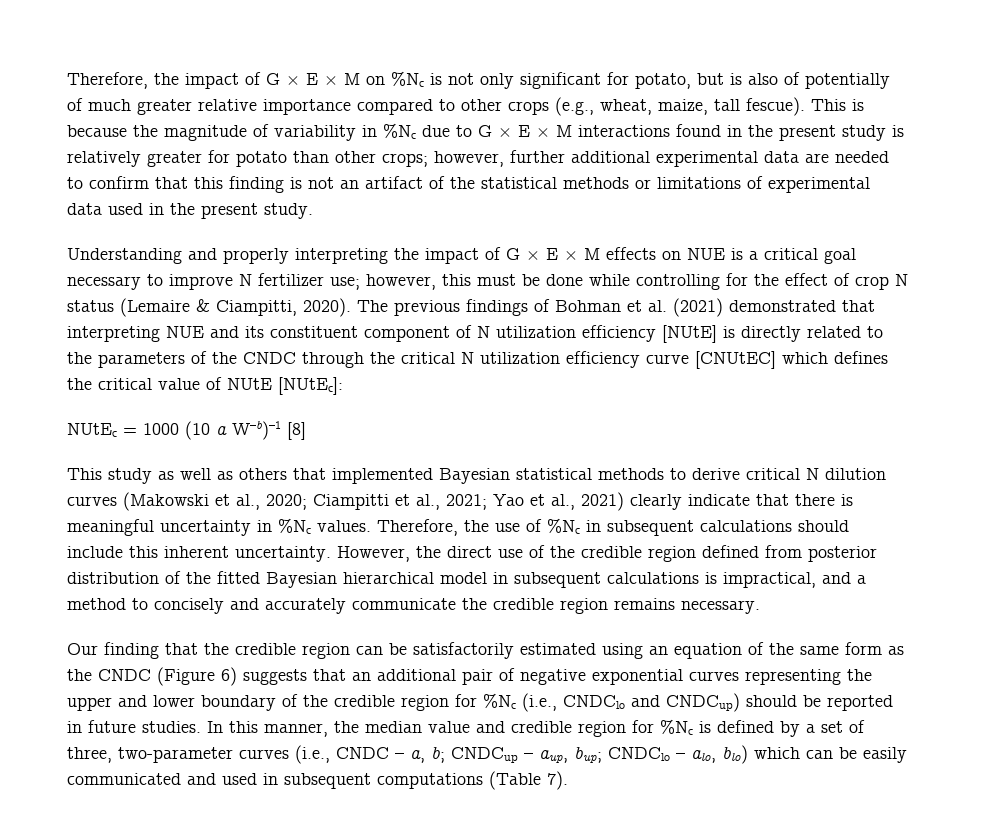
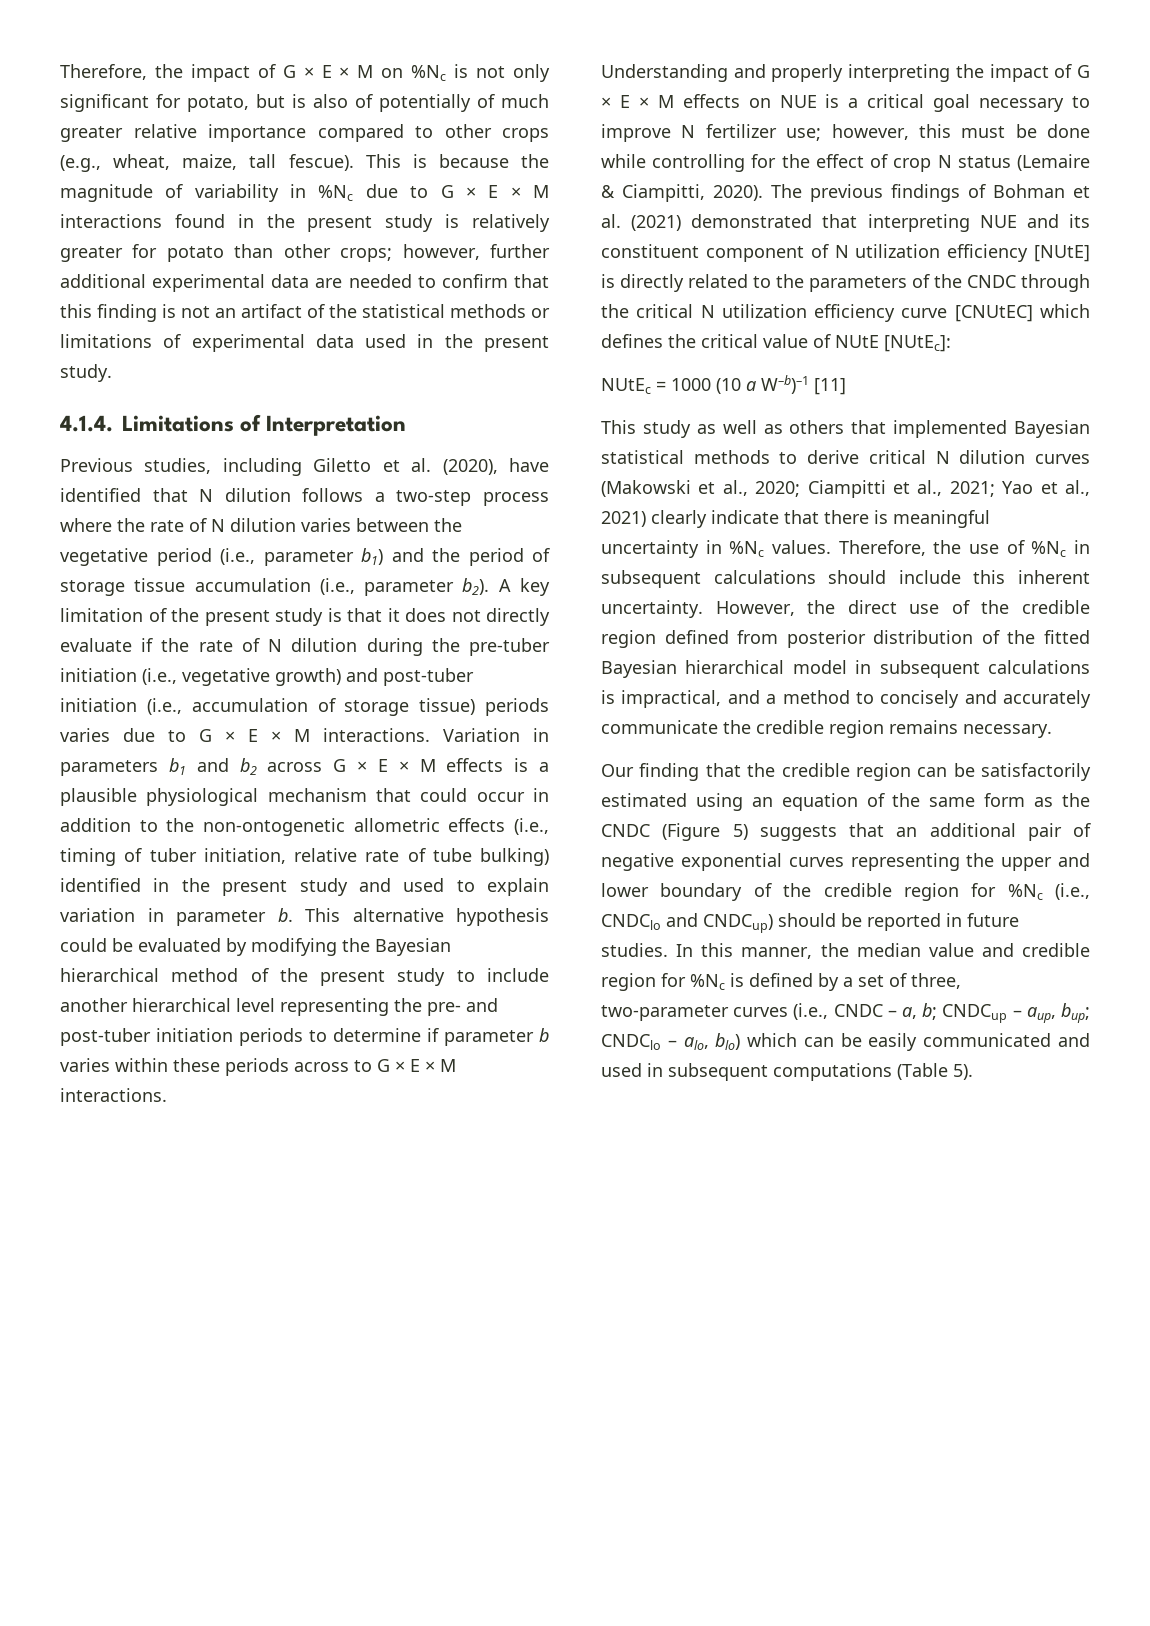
+ 4.1.4. Limitations of Interpretation
+ Previous studies, including Giletto et al. (2020), have identified that N dilution follows a two-step process where the rate of N dilution varies between the vegetative period (i.e., parameter b1) and the period of storage tissue accumulation (i.e., parameter b2). A key limitation of the present study is that it does not directly evaluate if the rate of N dilution during the pre-tuber initiation (i.e., vegetative growth) and post-tuber initiation (i.e., accumulation of storage tissue) periods varies due to G × E × M interactions. Variation in parameters b1 and b2 across G × E × M effects is a plausible physiological mechanism that could occur in addition to the non-ontogenetic allometric effects (i.e., timing of tuber initiation, relative rate of tube bulking) identified in the present study and used to explain variation in parameter b. This alternative hypothesis could be evaluated by modifying the Bayesian hierarchical method of the present study to include another hierarchical level representing the pre- and post-tuber initiation periods to determine if parameter b varies within these periods across to G × E × M interactions.
- NUtEc = 1000 (10 a W–b)–1 [8]
+ NUtEc = 1000 (10 a W–b)–1 [11]
- Our finding that the credible region can be satisfactorily estimated using an equation of the same form as the CNDC (Figure 6) suggests that an additional pair of negative exponential curves representing the upper and lower boundary of the credible region for %Nc (i.e., CNDClo and CNDCup) should be reported in future studies.
+ Our finding that the credible region can be satisfactorily estimated using an equation of the same form as the CNDC (Figure 5) suggests that an additional pair of negative exponential curves representing the upper and lower boundary of the credible region for %Nc (i.e., CNDClo and CNDCup) should be reported in future studies.
- In this manner, the median value and credible region for %Nc is defined by a set of three, two-parameter curves (i.e., CNDC – a, b; CNDCup – aup, bup; CNDClo – alo, blo) which can be easily communicated and used in subsequent computations (Table 7).
+ In this manner, the median value and credible region for %Nc is defined by a set of three, two-parameter curves (i.e., CNDC – a, b; CNDCup – aup, bup; CNDClo – alo, blo) which can be easily communicated and used in subsequent computations (Table 5).

